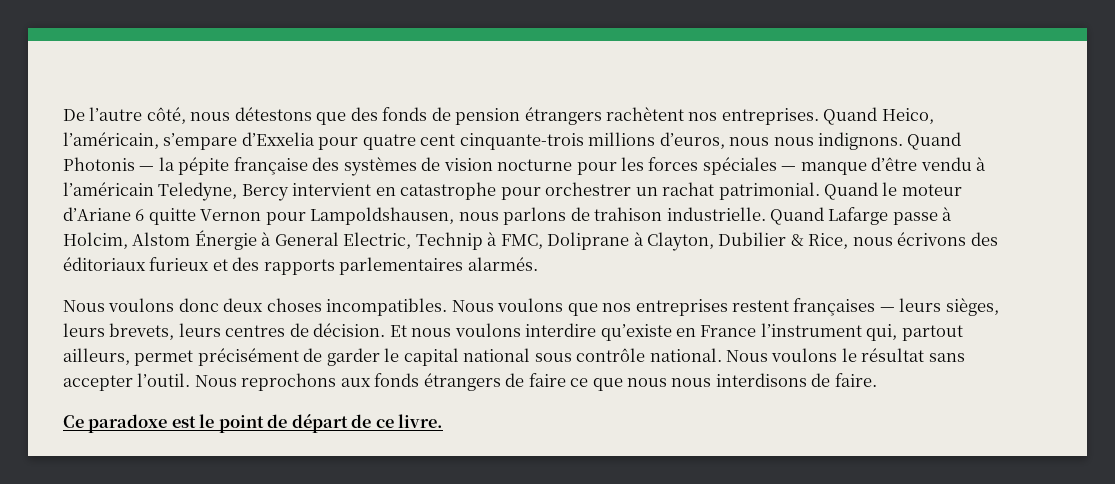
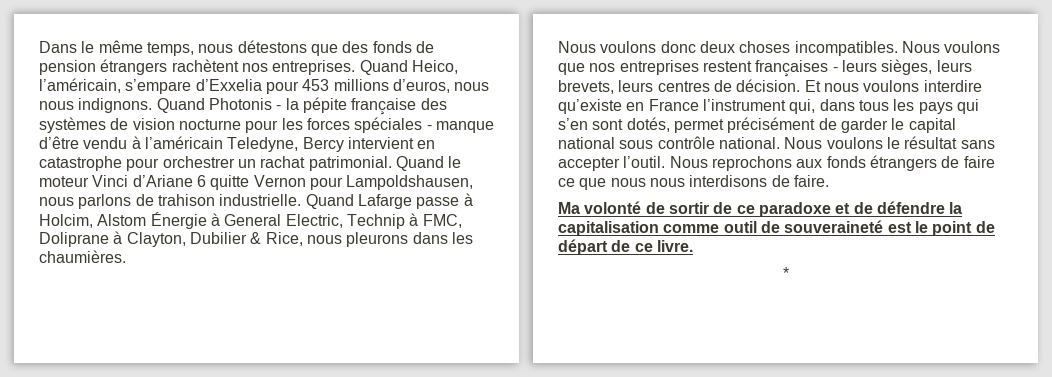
- De l’autre côté, nous détestons que des fonds de pension étrangers rachètent nos entreprises.
+ Dans le même temps, nous détestons que des fonds de pension étrangers rachètent nos entreprises.
- Quand Heico, l’américain, s’empare d’Exxelia pour quatre cent cinquante-trois millions d’euros, nous nous indignons.
+ Quand Heico, l’américain, s’empare d’Exxelia pour 453 millions d’euros, nous nous indignons.
- Quand Photonis — la pépite française des systèmes de vision nocturne pour les forces spéciales — manque d’être vendu à l’américain Teledyne, Bercy intervient en catastrophe pour orchestrer un rachat patrimonial.
+ Quand Photonis - la pépite française des systèmes de vision nocturne pour les forces spéciales - manque d’être vendu à l’américain Teledyne, Bercy intervient en catastrophe pour orchestrer un rachat patrimonial.
- Quand le moteur d’Ariane 6 quitte Vernon pour Lampoldshausen, nous parlons de trahison industrielle.
+ Quand le moteur Vinci d’Ariane 6 quitte Vernon pour Lampoldshausen, nous parlons de trahison industrielle.
- Quand Lafarge passe à Holcim, Alstom Énergie à General Electric, Technip à FMC, Doliprane à Clayton, Dubilier & Rice, nous écrivons des éditoriaux furieux et des rapports parlementaires alarmés.
+ Quand Lafarge passe à Holcim, Alstom Énergie à General Electric, Technip à FMC, Doliprane à Clayton, Dubilier & Rice, nous pleurons dans les chaumières.
- Nous voulons que nos entreprises restent françaises — leurs sièges, leurs brevets, leurs centres de décision.
+ Nous voulons que nos entreprises restent françaises - leurs sièges, leurs brevets, leurs centres de décision.
- Et nous voulons interdire qu’existe en France l’instrument qui, partout ailleurs, permet précisément de garder le capital national sous contrôle national.
+ Et nous voulons interdire qu’existe en France l’instrument qui, dans tous les pays qui s’en sont dotés, permet précisément de garder le capital national sous contrôle national.
- Ce paradoxe est le point de départ de ce livre.
+ Ma volonté de sortir de ce paradoxe et de défendre la capitalisation comme outil de souveraineté est le point de départ de ce livre.
+ *

